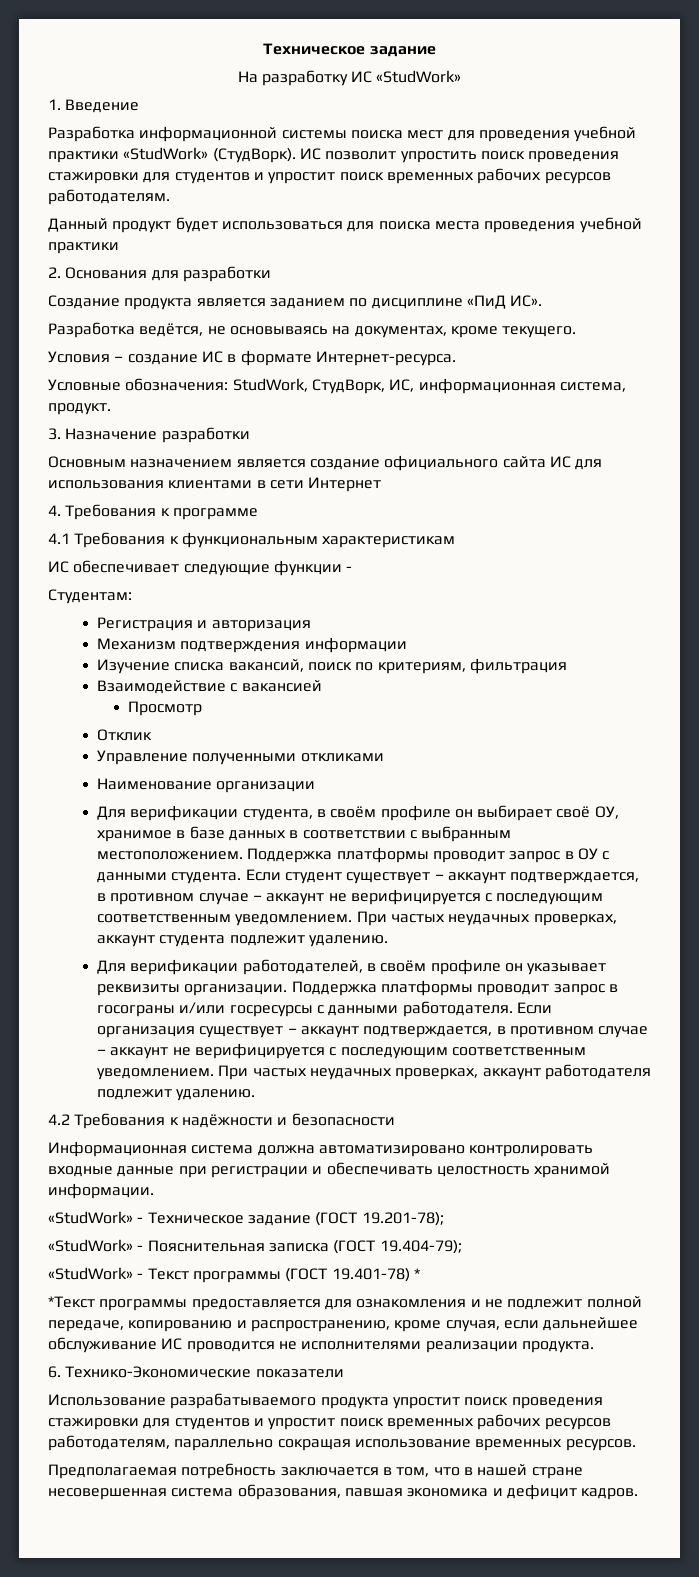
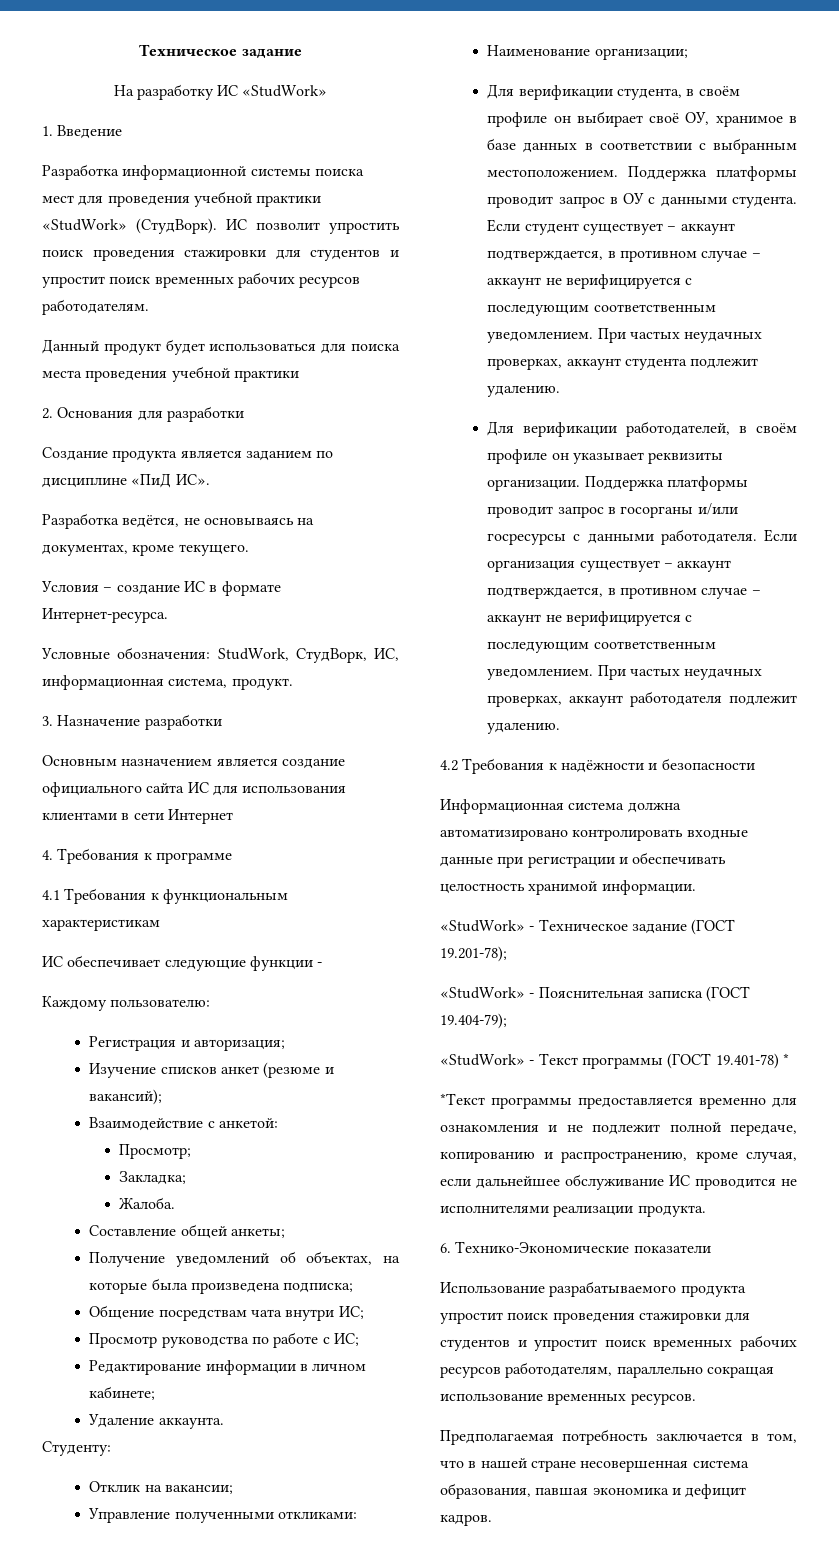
- Студентам:
+ Каждому пользователю:
- Регистрация и авторизация
- Механизм подтверждения информации
- Изучение списка вакансий, поиск по критериям, фильтрация
- Взаимодействие с вакансией
- Просмотр
+ Регистрация и авторизация;
+ Изучение списков анкет (резюме и вакансий);
+ Взаимодействие с анкетой:
+ Просмотр;
+ Закладка;
+ Жалоба.
+ Составление общей анкеты;
+ Получение уведомлений об объектах, на которые была произведена подписка;
+ Общение посредствам чата внутри ИС;
+ Просмотр руководства по работе с ИС;
+ Редактирование информации в личном кабинете;
+ Удаление аккаунта.
+ Студенту:
- Отклик
+ Отклик на вакансии;
- Управление полученными откликами
+ Управление полученными откликами:
- Наименование организации
+ Наименование организации;
- Поддержка платформы проводит запрос в госограны и/или госресурсы с данными работодателя.
+ Поддержка платформы проводит запрос в госорганы и/или госресурсы с данными работодателя.
- *Текст программы предоставляется для ознакомления и не подлежит полной передаче, копированию и распространению, кроме случая, если дальнейшее обслуживание ИС проводится не исполнителями реализации продукта.
+ *Текст программы предоставляется временно для ознакомления и не подлежит полной передаче, копированию и распространению, кроме случая, если дальнейшее обслуживание ИС проводится не исполнителями реализации продукта.

